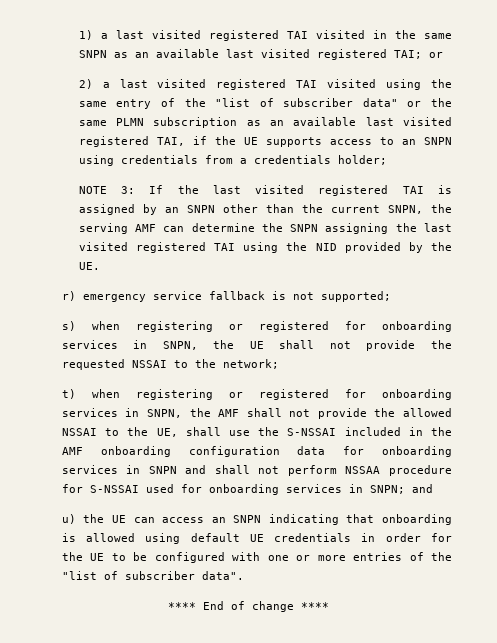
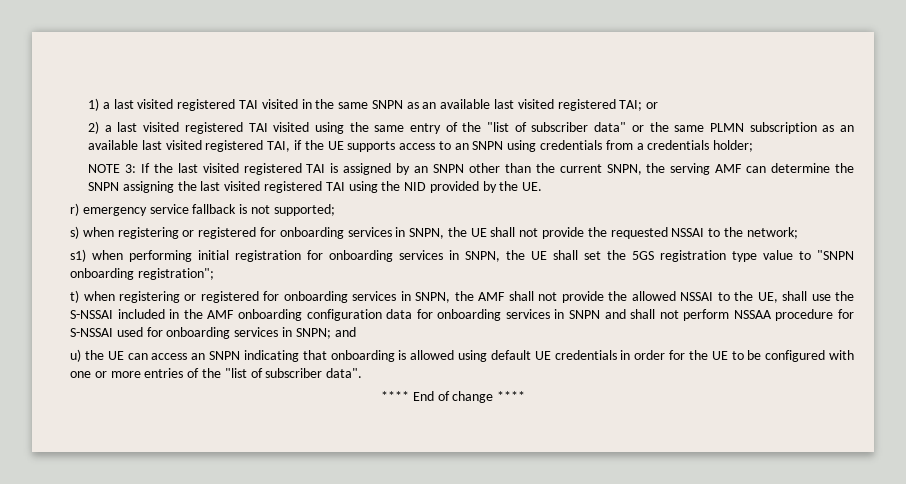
+ s1) when performing initial registration for onboarding services in SNPN, the UE shall set the 5GS registration type value to "SNPN onboarding registration";

